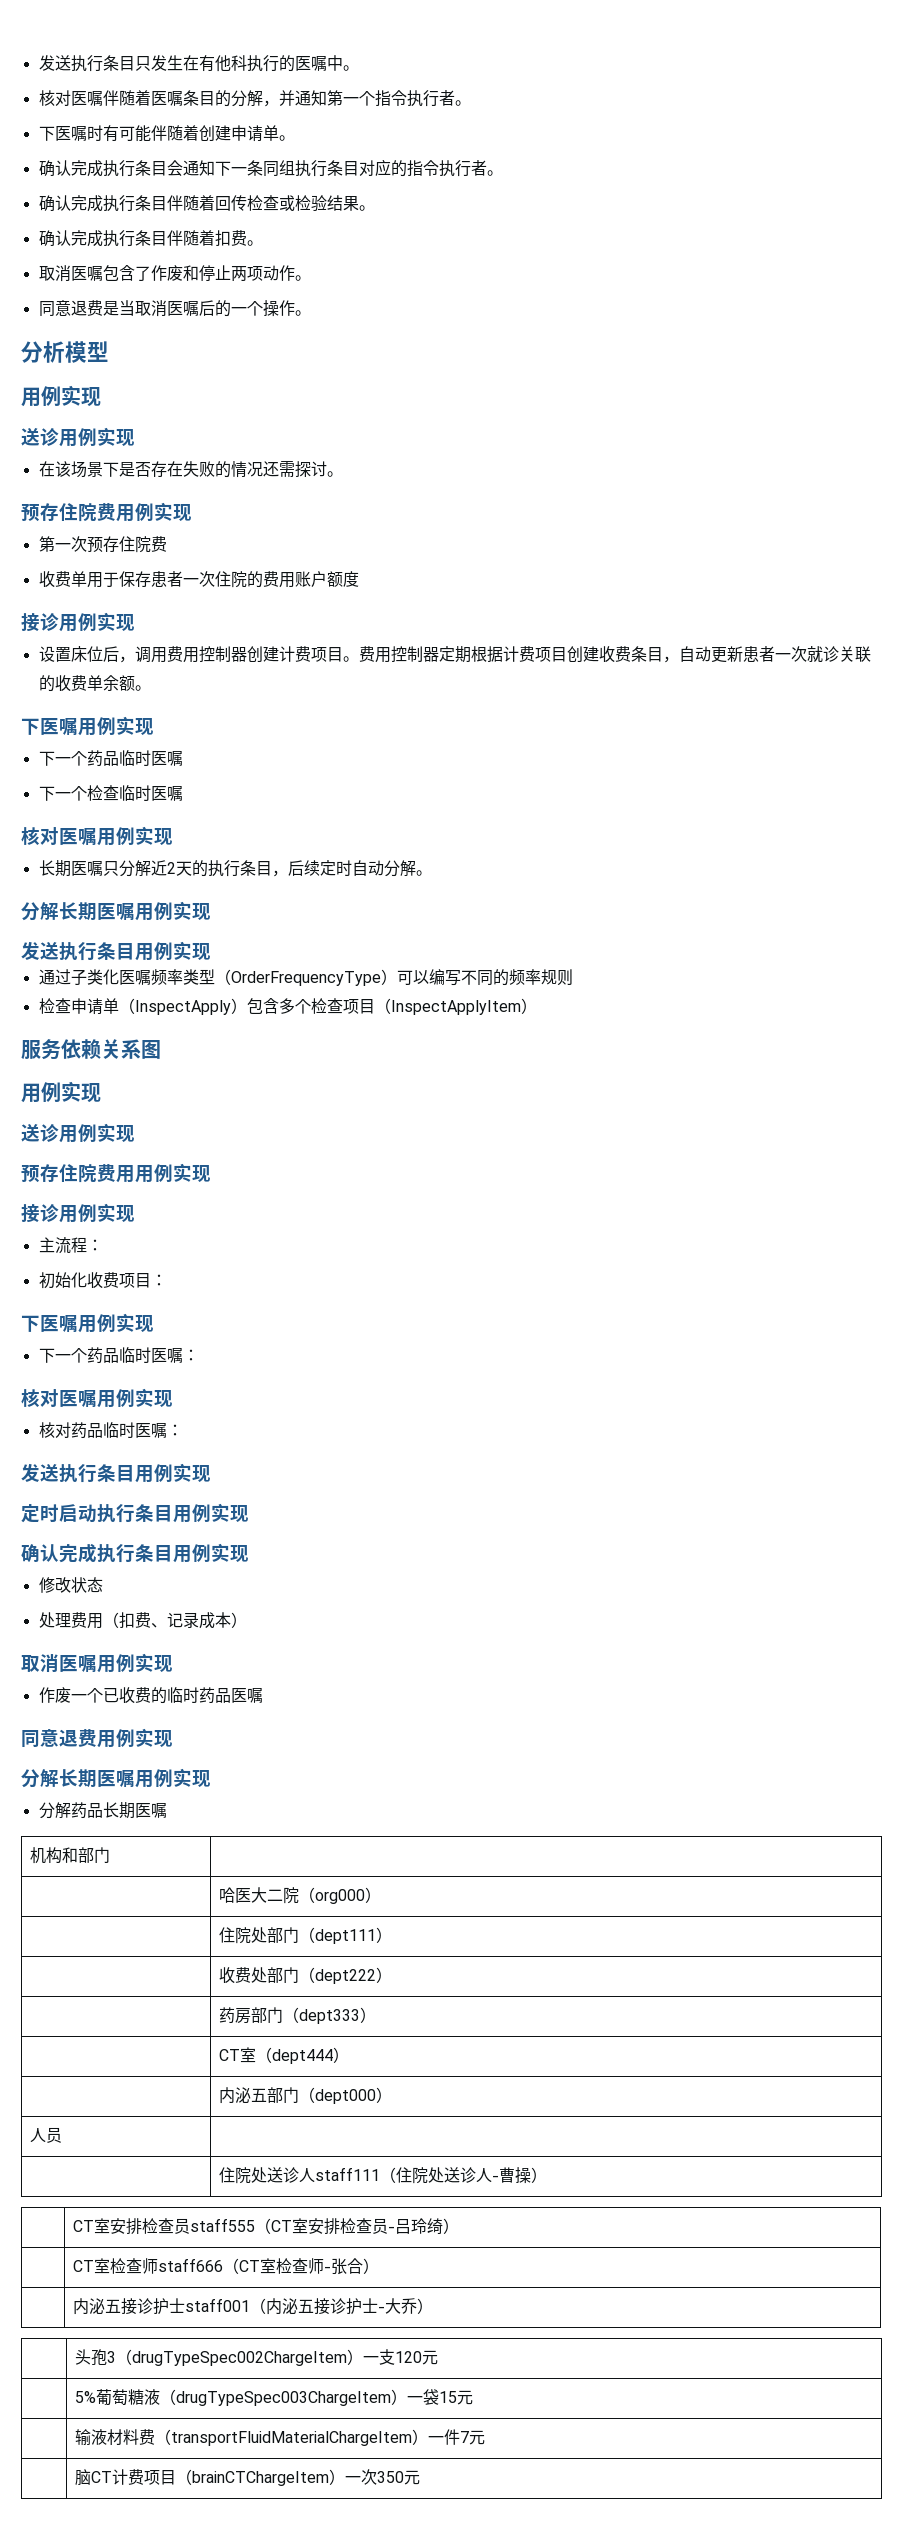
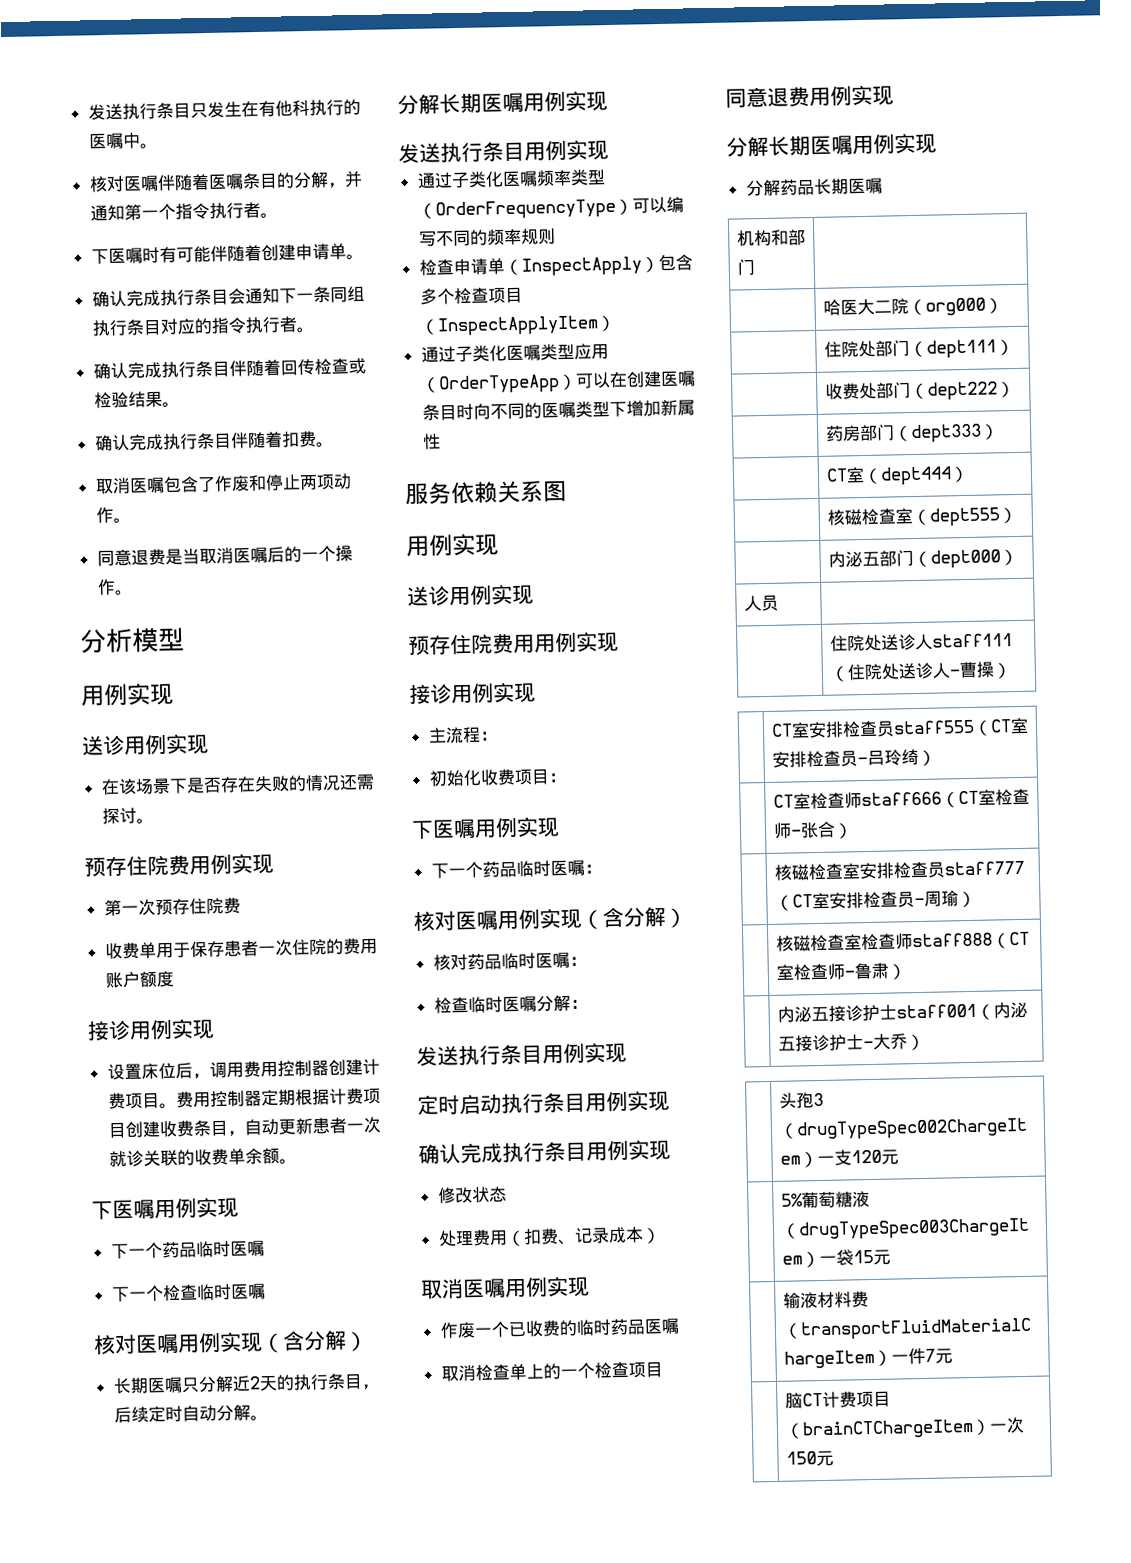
  下一个检查临时医嘱
- 核对医嘱用例实现
+ 核对医嘱用例实现（含分解）
+ 通过子类化医嘱类型应用（OrderTypeApp）可以在创建医嘱条目时向不同的医嘱类型下增加新属性
  下一个药品临时医嘱：
- 核对医嘱用例实现
+ 核对医嘱用例实现（含分解）
+ 检查临时医嘱分解：
+ 取消检查单上的一个检查项目
+ | 核磁检查室（dept555）
+ | 核磁检查室安排检查员staff777（CT室安排检查员-周瑜）
+ | 核磁检查室检查师staff888（CT室检查师-鲁肃）
- | 脑CT计费项目（brainCTChargeItem）一次350元
+ | 脑CT计费项目（brainCTChargeItem）一次150元

